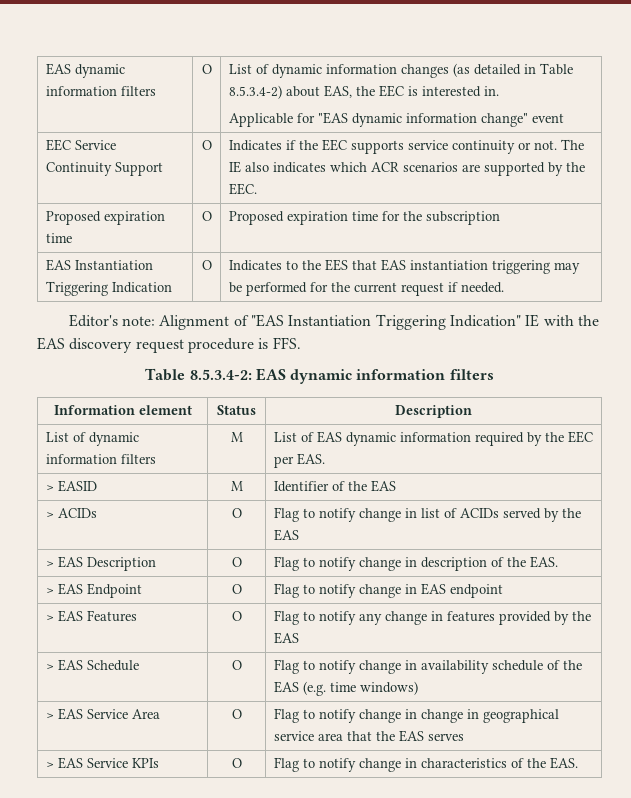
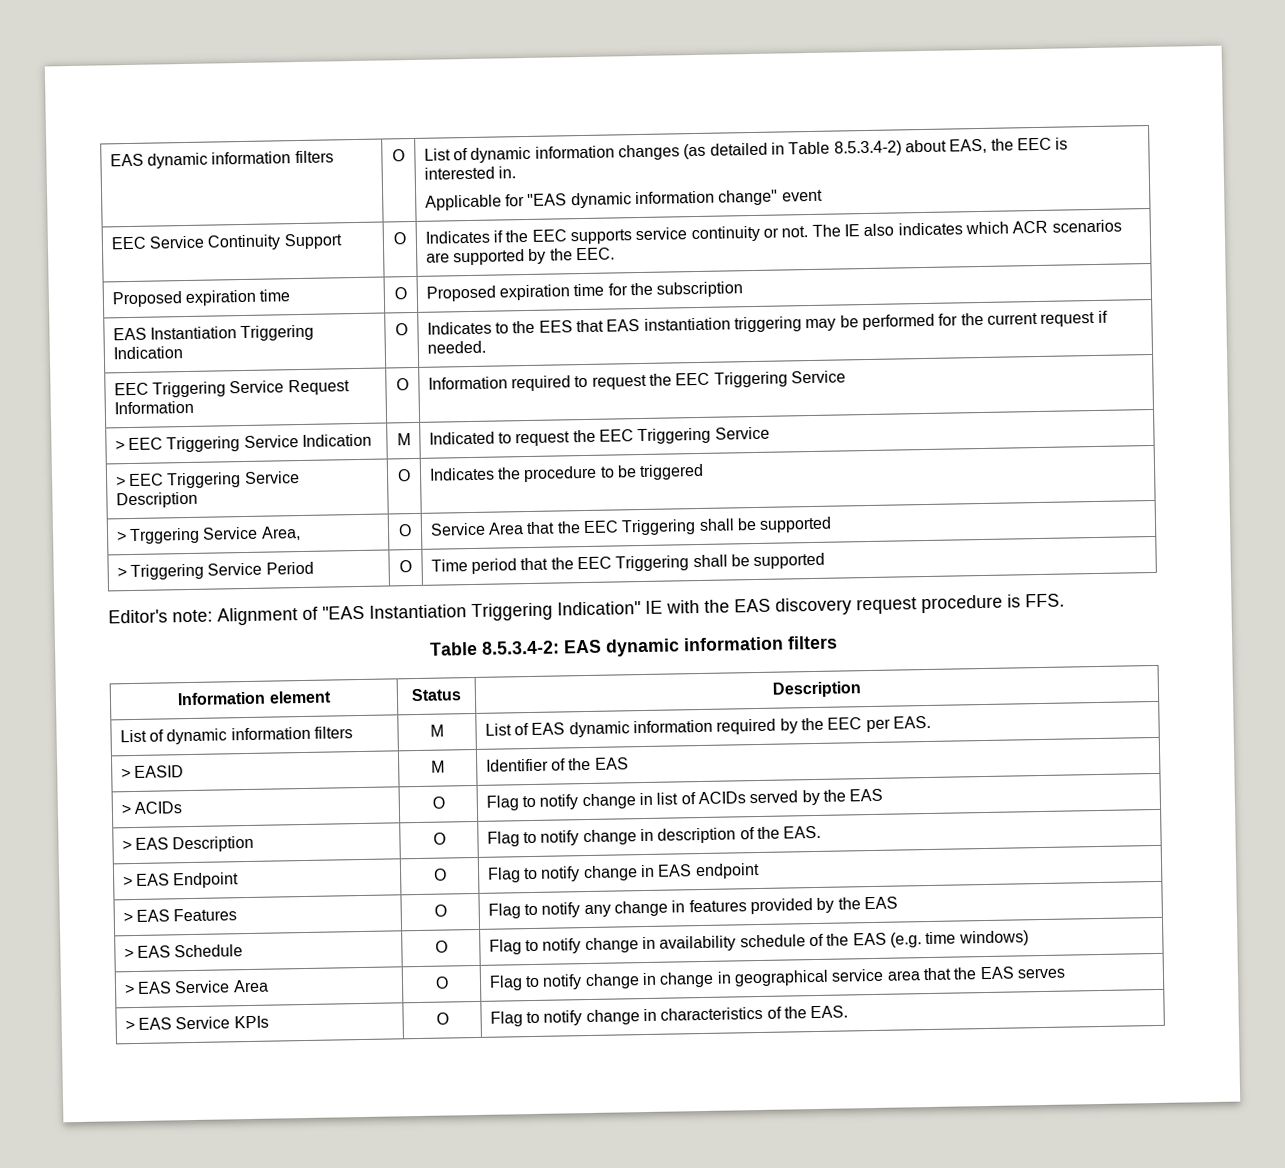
+ EEC Triggering Service Request Information | O | Information required to request the EEC Triggering Service
+ > EEC Triggering Service Indication | M | Indicated to request the EEC Triggering Service
+ > EEC Triggering Service Description | O | Indicates the procedure to be triggered
+ > Trggering Service Area, | O | Service Area that the EEC Triggering shall be supported
+ > Triggering Service Period | O | Time period that the EEC Triggering shall be supported

